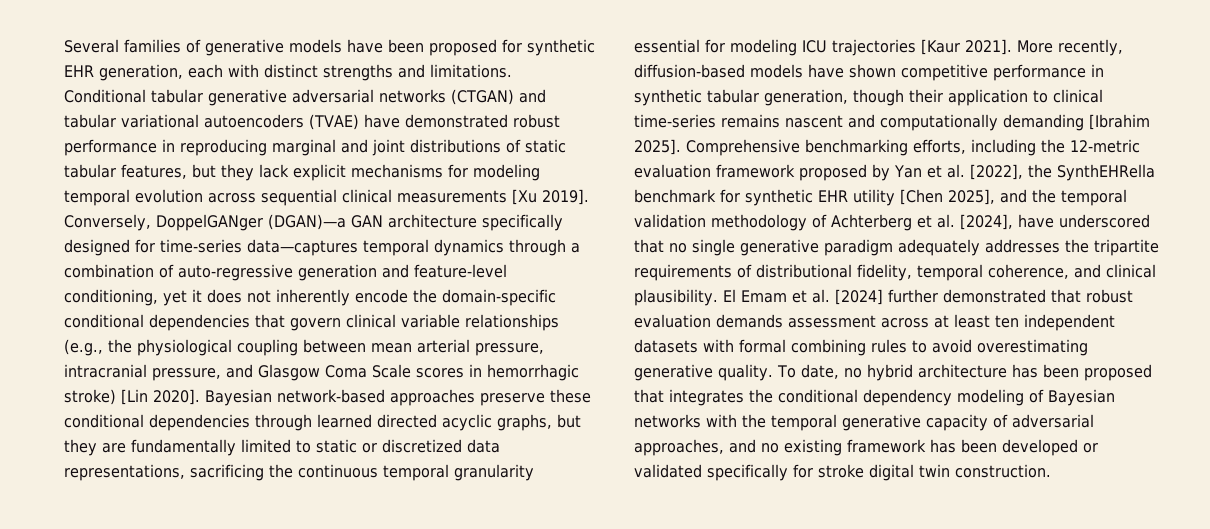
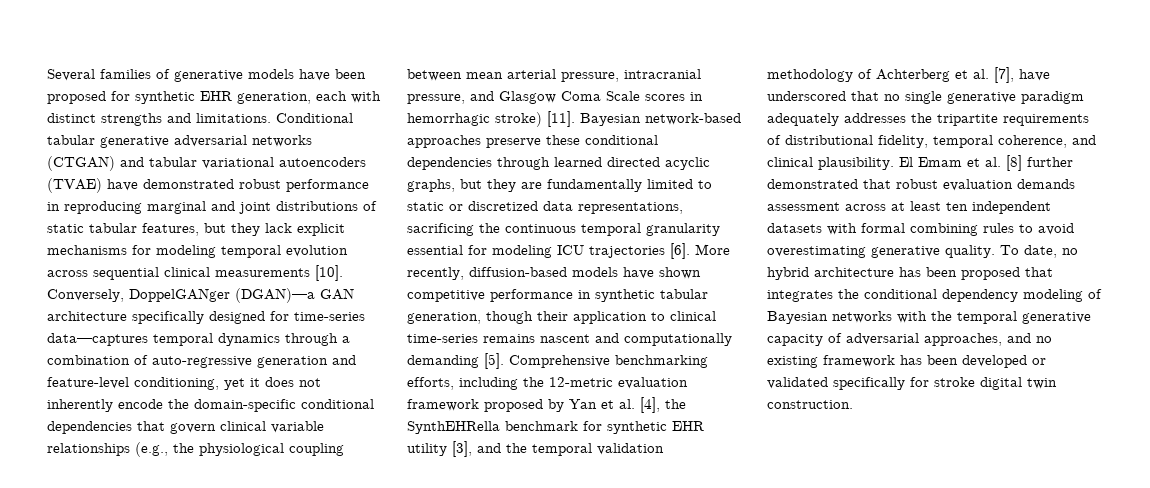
- Conditional tabular generative adversarial networks (CTGAN) and tabular variational autoencoders (TVAE) have demonstrated robust performance in reproducing marginal and joint distributions of static tabular features, but they lack explicit mechanisms for modeling temporal evolution across sequential clinical measurements [Xu 2019].
+ Conditional tabular generative adversarial networks (CTGAN) and tabular variational autoencoders (TVAE) have demonstrated robust performance in reproducing marginal and joint distributions of static tabular features, but they lack explicit mechanisms for modeling temporal evolution across sequential clinical measurements [10].
- Conversely, DoppelGANger (DGAN)—a GAN architecture specifically designed for time-series data—captures temporal dynamics through a combination of auto-regressive generation and feature-level conditioning, yet it does not inherently encode the domain-specific conditional dependencies that govern clinical variable relationships (e.g., the physiological coupling between mean arterial pressure, intracranial pressure, and Glasgow Coma Scale scores in hemorrhagic stroke) [Lin 2020].
+ Conversely, DoppelGANger (DGAN)—a GAN architecture specifically designed for time-series data—captures temporal dynamics through a combination of auto-regressive generation and feature-level conditioning, yet it does not inherently encode the domain-specific conditional dependencies that govern clinical variable relationships (e.g., the physiological coupling between mean arterial pressure, intracranial pressure, and Glasgow Coma Scale scores in hemorrhagic stroke) [11].
- Bayesian network-based approaches preserve these conditional dependencies through learned directed acyclic graphs, but they are fundamentally limited to static or discretized data representations, sacrificing the continuous temporal granularity essential for modeling ICU trajectories [Kaur 2021].
+ Bayesian network-based approaches preserve these conditional dependencies through learned directed acyclic graphs, but they are fundamentally limited to static or discretized data representations, sacrificing the continuous temporal granularity essential for modeling ICU trajectories [6].
- More recently, diffusion-based models have shown competitive performance in synthetic tabular generation, though their application to clinical time-series remains nascent and computationally demanding [Ibrahim 2025].
+ More recently, diffusion-based models have shown competitive performance in synthetic tabular generation, though their application to clinical time-series remains nascent and computationally demanding [5].
- Comprehensive benchmarking efforts, including the 12-metric evaluation framework proposed by Yan et al. [2022], the SynthEHRella benchmark for synthetic EHR utility [Chen 2025], and the temporal validation methodology of Achterberg et al. [2024], have underscored that no single generative paradigm adequately addresses the tripartite requirements of distributional fidelity, temporal coherence, and clinical plausibility.
+ Comprehensive benchmarking efforts, including the 12-metric evaluation framework proposed by Yan et al. [4], the SynthEHRella benchmark for synthetic EHR utility [3], and the temporal validation methodology of Achterberg et al. [7], have underscored that no single generative paradigm adequately addresses the tripartite requirements of distributional fidelity, temporal coherence, and clinical plausibility.
- El Emam et al. [2024] further demonstrated that robust evaluation demands assessment across at least ten independent datasets with formal combining rules to avoid overestimating generative quality.
+ El Emam et al. [8] further demonstrated that robust evaluation demands assessment across at least ten independent datasets with formal combining rules to avoid overestimating generative quality.

